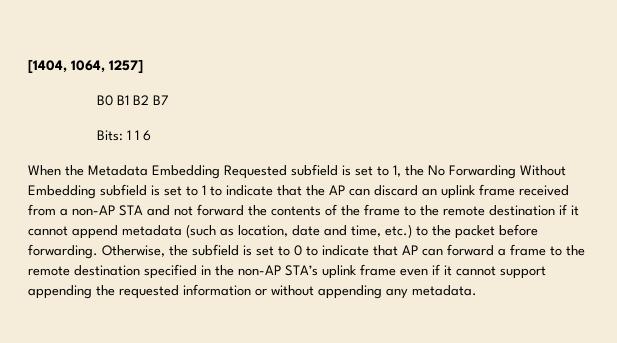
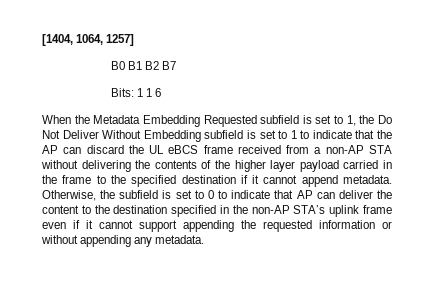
- When the Metadata Embedding Requested subfield is set to 1, the No Forwarding Without Embedding subfield is set to 1 to indicate that the AP can discard an uplink frame received from a non-AP STA and not forward the contents of the frame to the remote destination if it cannot append metadata (such as location, date and time, etc.) to the packet before forwarding.
+ When the Metadata Embedding Requested subfield is set to 1, the Do Not Deliver Without Embedding subfield is set to 1 to indicate that the AP can discard the UL eBCS frame received from a non-AP STA without delivering the contents of the higher layer payload carried in the frame to the specified destination if it cannot append metadata.
- Otherwise, the subfield is set to 0 to indicate that AP can forward a frame to the remote destination specified in the non-AP STA’s uplink frame even if it cannot support appending the requested information or without appending any metadata.
+ Otherwise, the subfield is set to 0 to indicate that AP can deliver the content to the destination specified in the non-AP STA’s uplink frame even if it cannot support appending the requested information or without appending any metadata.

